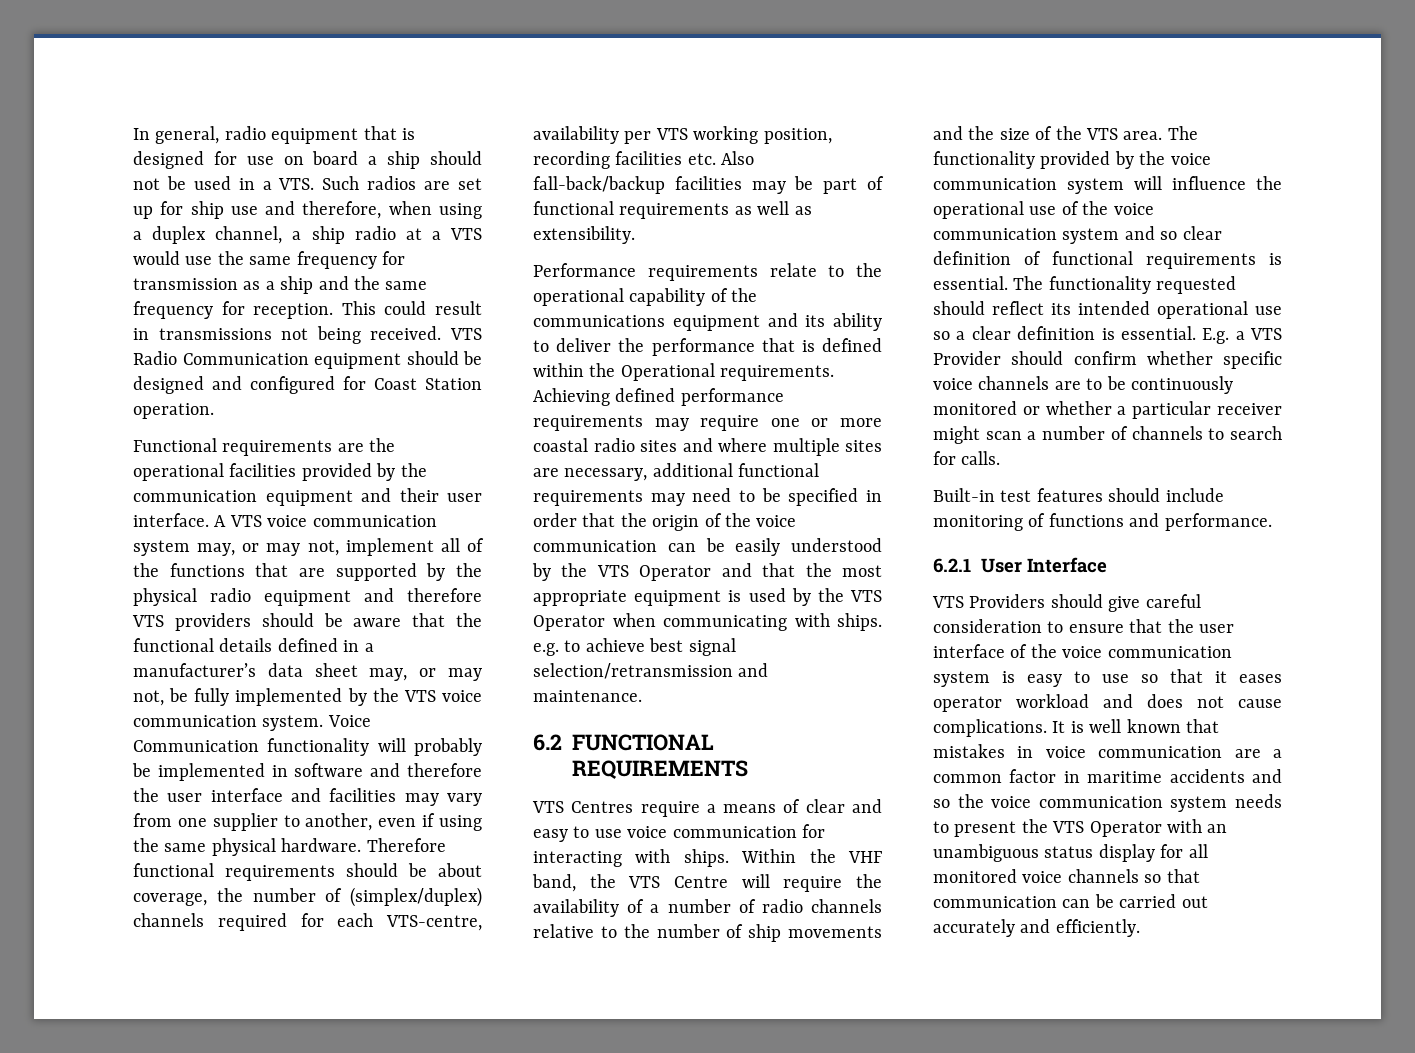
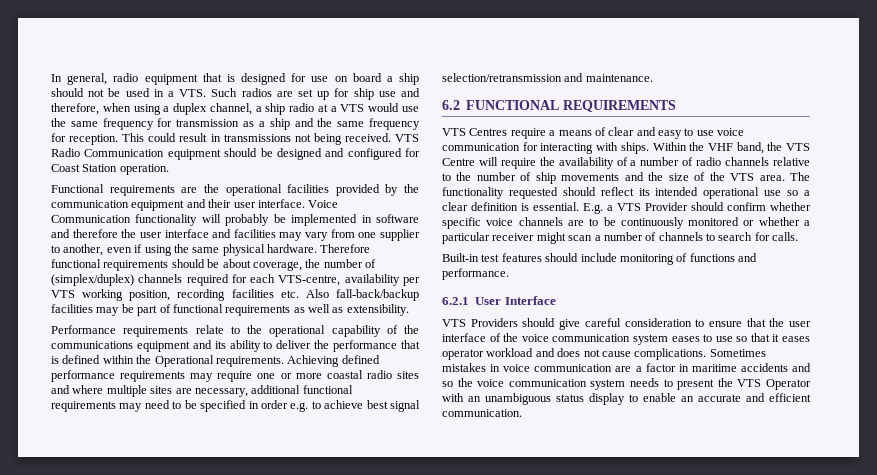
- A VTS voice communication system may, or may not, implement all of the functions that are supported by the physical radio equipment and therefore VTS providers should be aware that the functional details defined in a manufacturer’s data sheet may, or may not, be fully implemented by the VTS voice communication system.
- Achieving defined performance requirements may require one or more coastal radio sites and where multiple sites are necessary, additional functional requirements may need to be specified in order that the origin of the voice communication can be easily understood by the VTS Operator and that the most appropriate equipment is used by the VTS Operator when communicating with ships. e.g. to achieve best signal selection/retransmission and maintenance.
+ Achieving defined performance requirements may require one or more coastal radio sites and where multiple sites are necessary, additional functional requirements may need to be specified in order e.g. to achieve best signal selection/retransmission and maintenance.
- The functionality provided by the voice communication system will influence the operational use of the voice communication system and so clear definition of functional requirements is essential. The functionality requested should reflect its intended operational use so a clear definition is essential.
+ The functionality requested should reflect its intended operational use so a clear definition is essential.
- VTS Providers should give careful consideration to ensure that the user interface of the voice communication system is easy to use so that it eases operator workload and does not cause complications.
+ VTS Providers should give careful consideration to ensure that the user interface of the voice communication system eases to use so that it eases operator workload and does not cause complications.
- It is well known that mistakes in voice communication are a common factor in maritime accidents and so the voice communication system needs to present the VTS Operator with an unambiguous status display for all monitored voice channels so that communication can be carried out accurately and efficiently.
+ Sometimes mistakes in voice communication are a factor in maritime accidents and so the voice communication system needs to present the VTS Operator with an unambiguous status display to enable an accurate and efficient communication.

